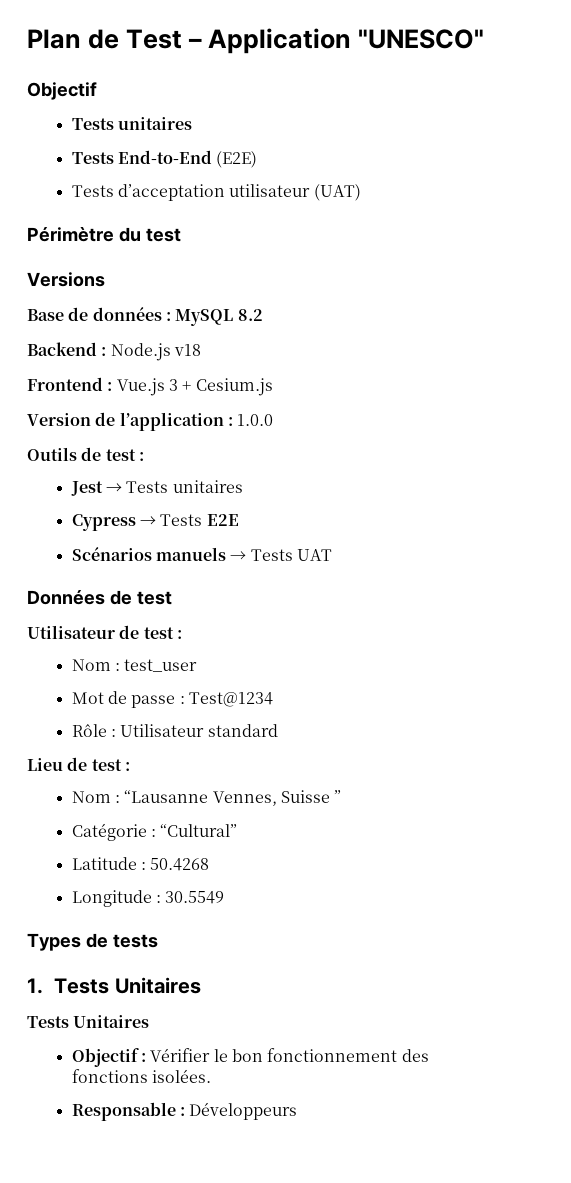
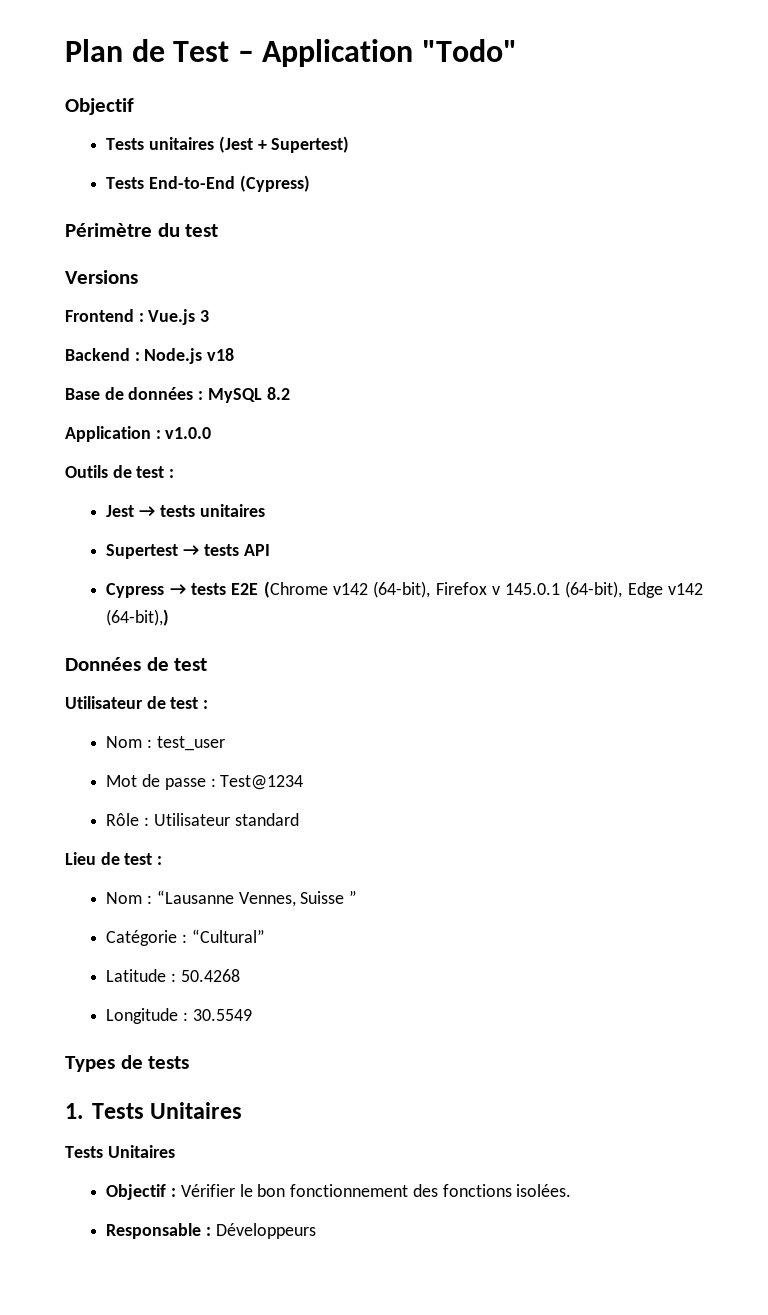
- Plan de Test – Application "UNESCO"
+ Plan de Test – Application "Todo"
  Objectif
- Tests unitaires
+ Tests unitaires (Jest + Supertest)
- Tests End-to-End (E2E)
- Tests d’acceptation utilisateur (UAT)
+ Tests End-to-End (Cypress)
+ Frontend : Vue.js 3
+ Backend : Node.js v18
- Backend : Node.js v18
- Frontend : Vue.js 3 + Cesium.js
- Version de l’application : 1.0.0
+ Application : v1.0.0
- Jest → Tests unitaires
+ Jest → tests unitaires
+ Supertest → tests API
- Cypress → Tests E2E
- Scénarios manuels → Tests UAT
+ Cypress → tests E2E (Chrome v142 (64-bit), Firefox v 145.0.1 (64-bit), Edge v142 (64-bit),)

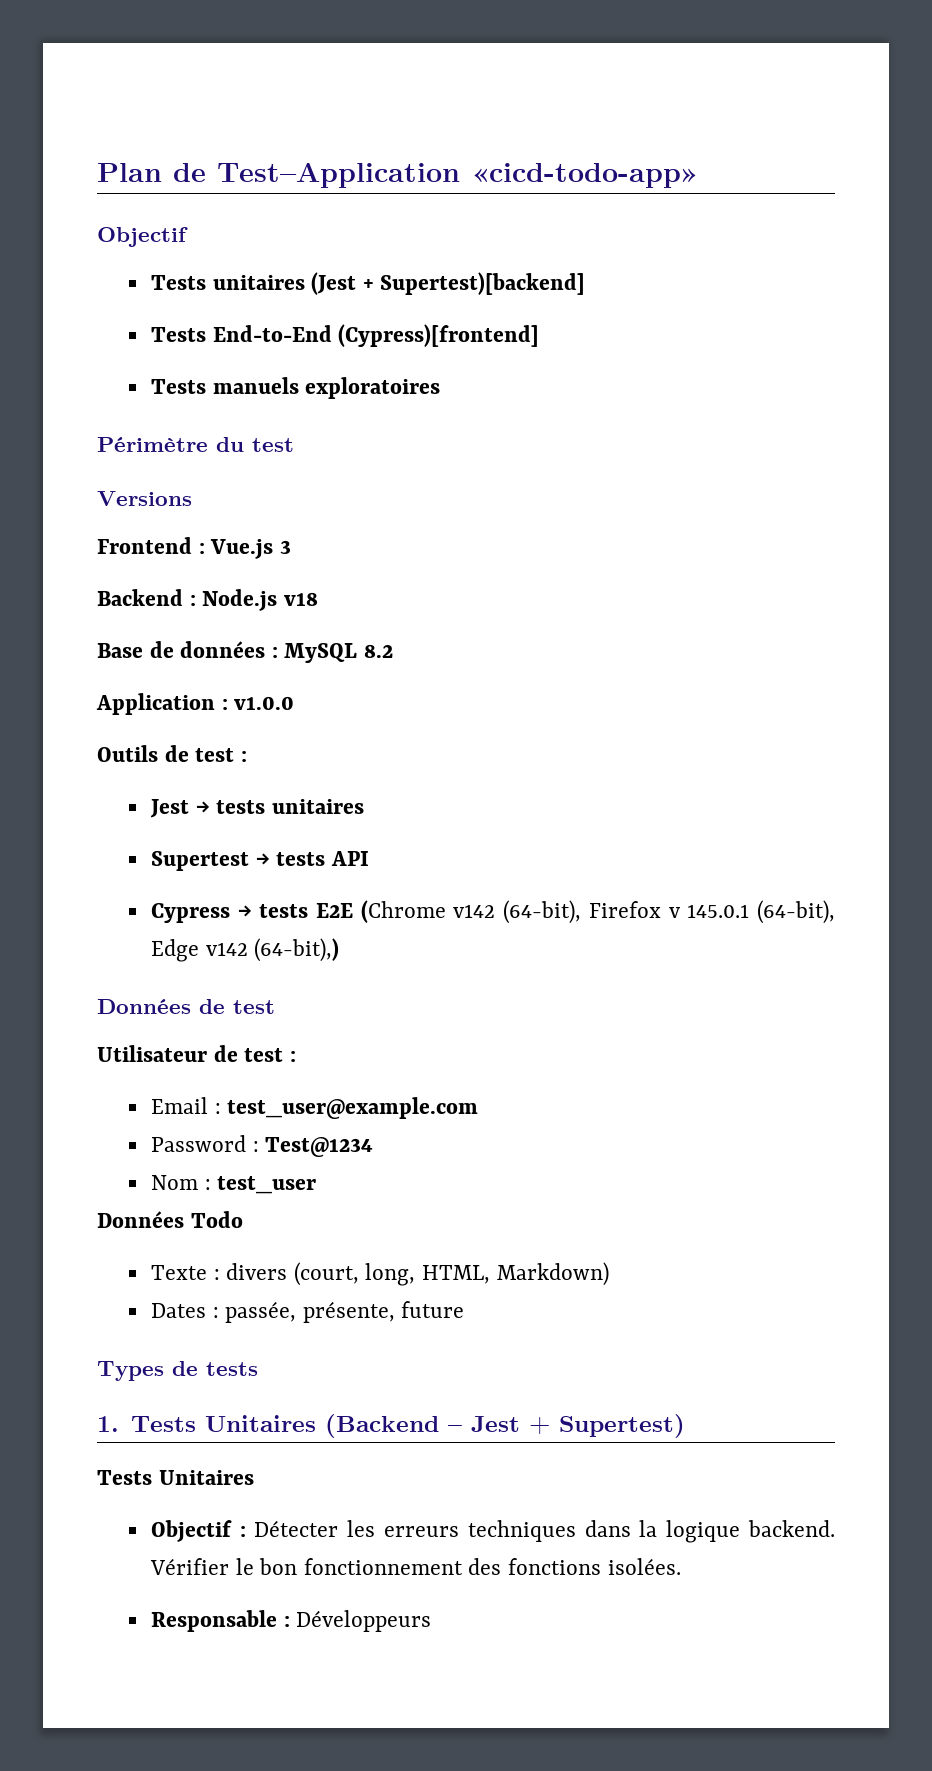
- Plan de Test – Application "Todo"
+ Plan de Test–Application «cicd-todo-app»
- Tests unitaires (Jest + Supertest)
+ Tests unitaires (Jest + Supertest)[backend]
- Tests End-to-End (Cypress)
+ Tests End-to-End (Cypress)[frontend]
+ Tests manuels exploratoires
+ Email : test_user@example.com
+ Password : Test@1234
  Nom : test_user
- Mot de passe : Test@1234
- Rôle : Utilisateur standard
- Lieu de test :
- Nom : “Lausanne Vennes, Suisse ”
- Catégorie : “Cultural”
- Latitude : 50.4268
- Longitude : 30.5549
+ Données Todo
+ Texte : divers (court, long, HTML, Markdown)
+ Dates : passée, présente, future
- 1. Tests Unitaires
+ 1. Tests Unitaires (Backend – Jest + Supertest)
- Objectif : Vérifier le bon fonctionnement des fonctions isolées.
+ Objectif : Détecter les erreurs techniques dans la logique backend. Vérifier le bon fonctionnement des fonctions isolées.

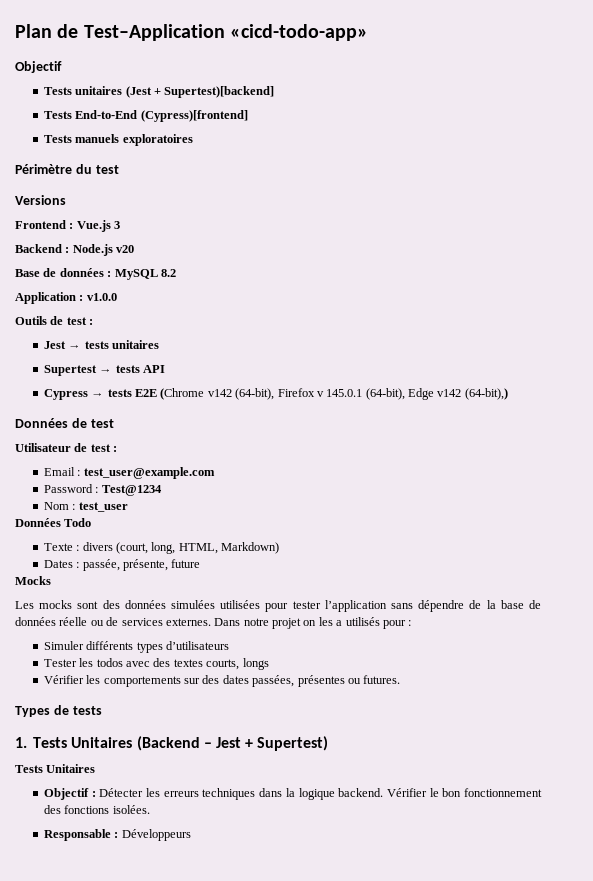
- Backend : Node.js v18
+ Backend : Node.js v20
+ Mocks
+ Les mocks sont des données simulées utilisées pour tester l’application sans dépendre de la base de données réelle ou de services externes. Dans notre projet on les a utilisés pour :
+ Simuler différents types d’utilisateurs
+ Tester les todos avec des textes courts, longs
+ Vérifier les comportements sur des dates passées, présentes ou futures.

